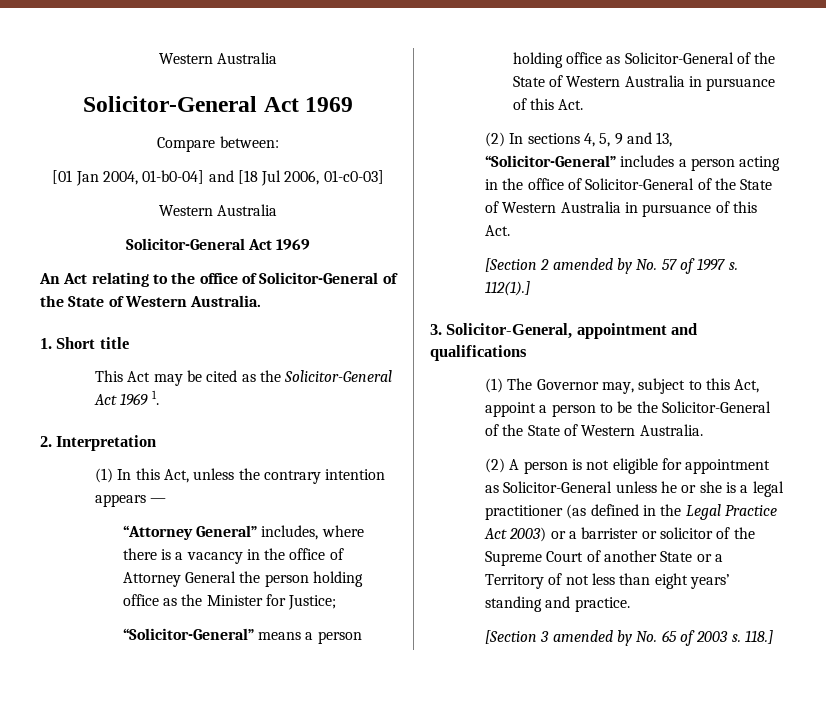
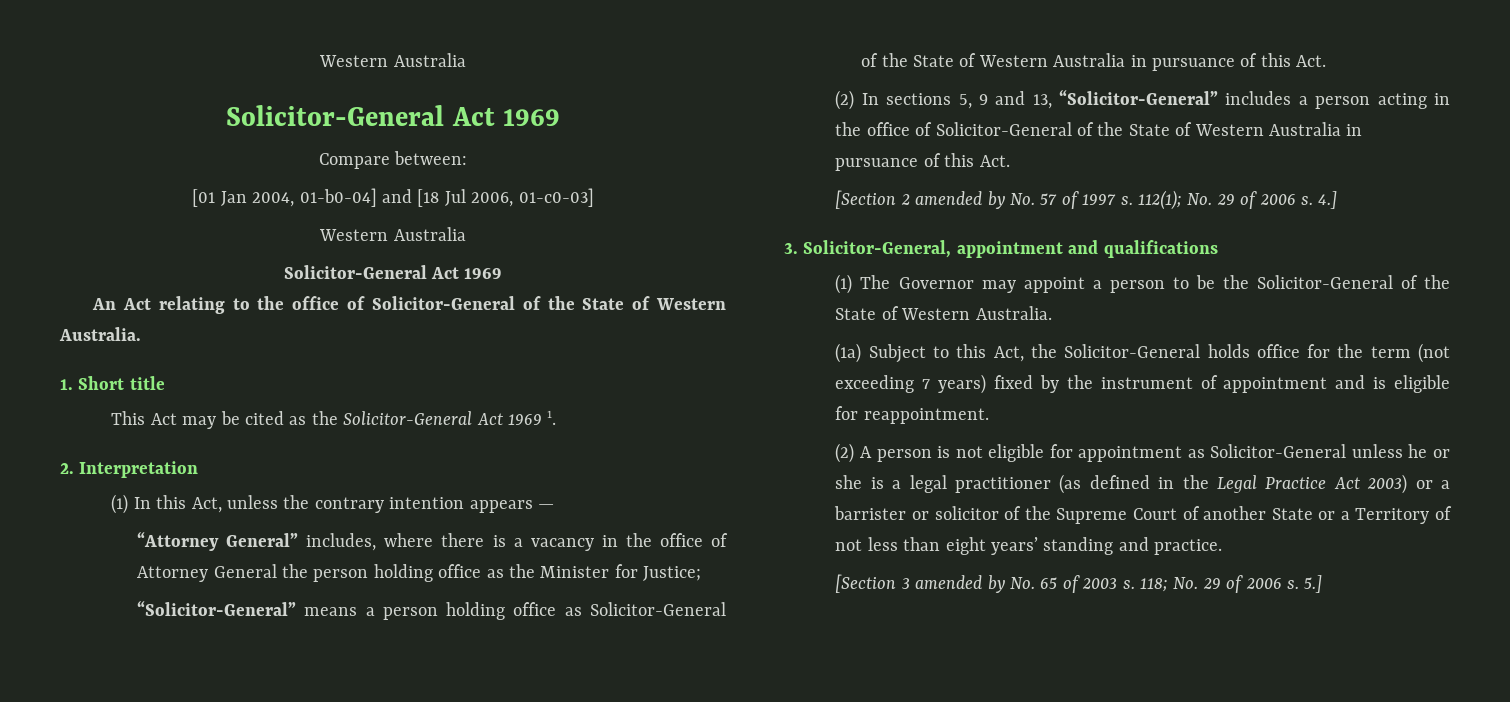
- (2) In sections 4, 5, 9 and 13, “Solicitor-General” includes a person acting in the office of Solicitor-General of the State of Western Australia in pursuance of this Act.
+ (2) In sections 5, 9 and 13, “Solicitor-General” includes a person acting in the office of Solicitor-General of the State of Western Australia in pursuance of this Act.
- 112(1).]
+ 112(1); No. 29 of 2006 s. 4.]
- (1) The Governor may, subject to this Act, appoint a person to be the Solicitor-General of the State of Western Australia.
+ (1) The Governor may appoint a person to be the Solicitor-General of the State of Western Australia.
+ (1a) Subject to this Act, the Solicitor-General holds office for the term (not exceeding 7 years) fixed by the instrument of appointment and is eligible for reappointment.
- 118.]
+ 118; No. 29 of 2006 s. 5.]

